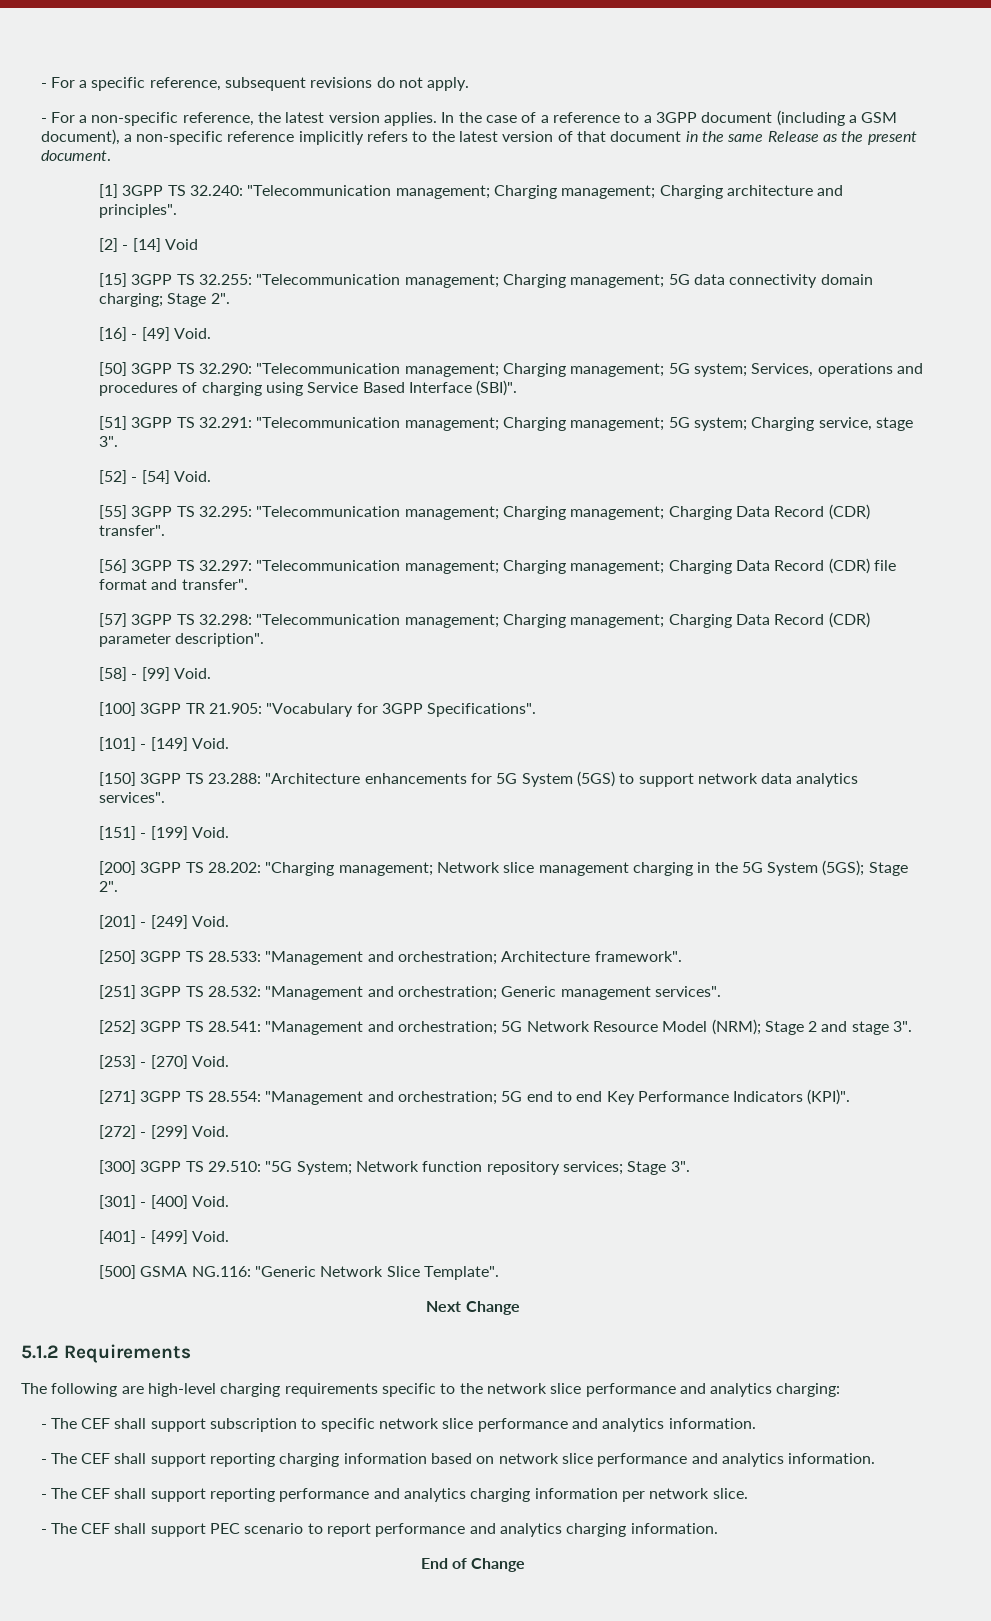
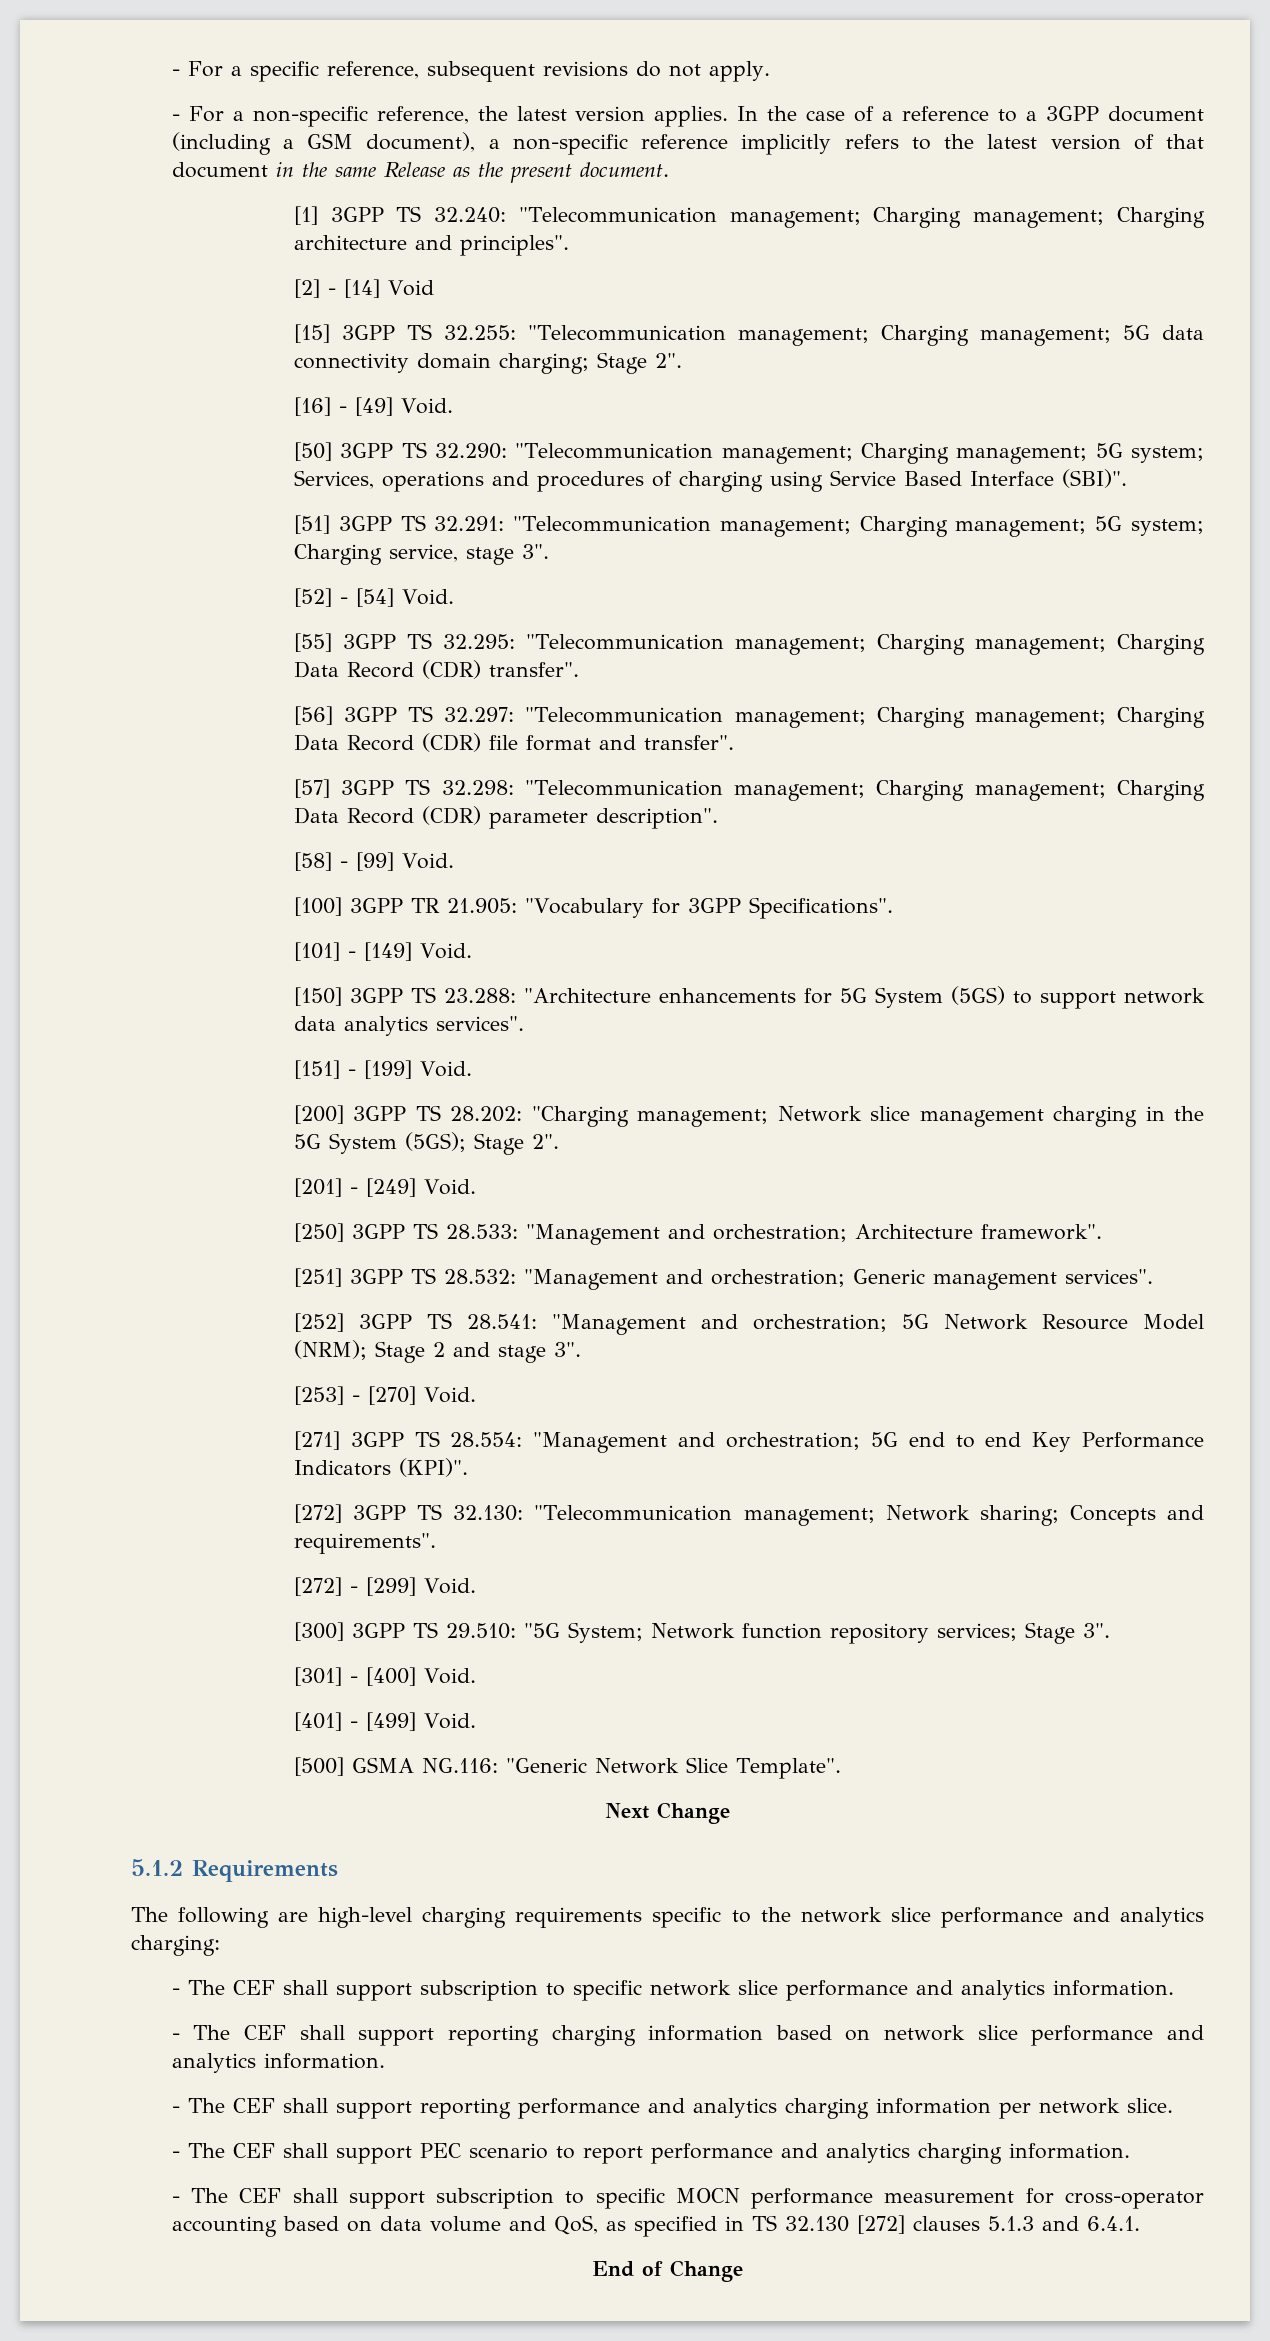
+ [272] 3GPP TS 32.130: "Telecommunication management; Network sharing; Concepts and requirements".
+ - The CEF shall support subscription to specific MOCN performance measurement for cross-operator accounting based on data volume and QoS, as specified in TS 32.130 [272] clauses 5.1.3 and 6.4.1.

